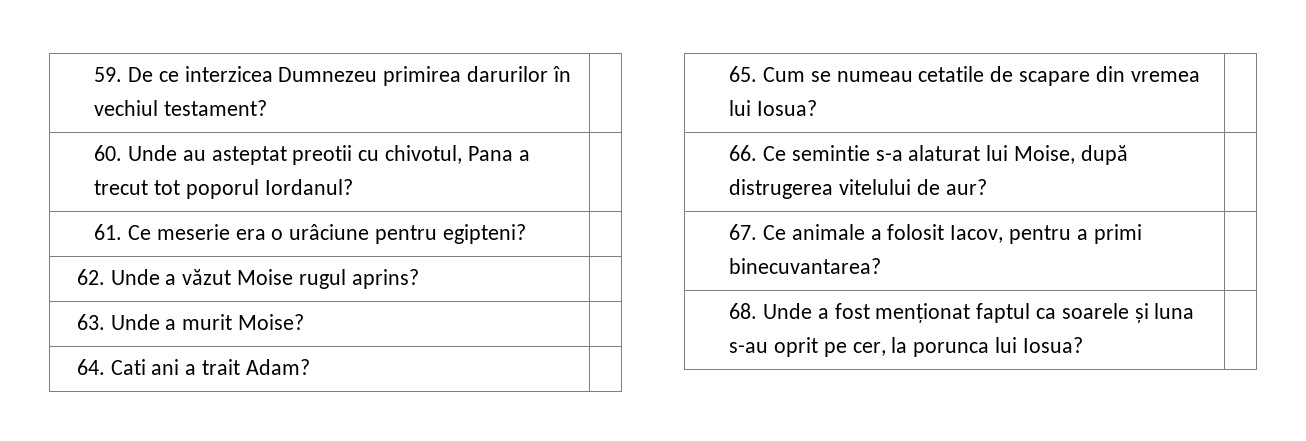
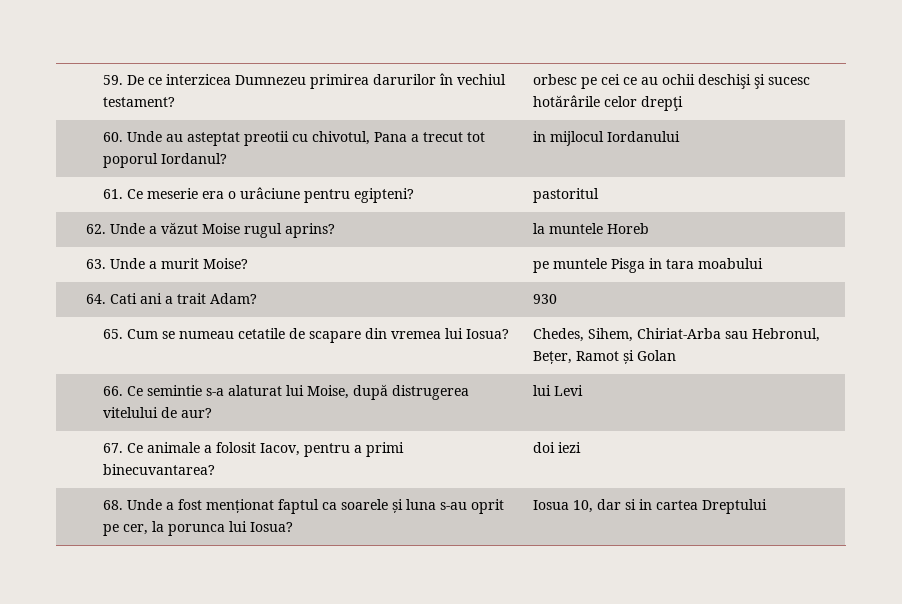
- 59. De ce interzicea Dumnezeu primirea darurilor în vechiul testament? |
+ 59. De ce interzicea Dumnezeu primirea darurilor în vechiul testament? | orbesc pe cei ce au ochii deschişi şi sucesc hotărârile celor drepţi
- 60. Unde au asteptat preotii cu chivotul, Pana a trecut tot poporul Iordanul? |
+ 60. Unde au asteptat preotii cu chivotul, Pana a trecut tot poporul Iordanul? | in mijlocul Iordanului
- 61. Ce meserie era o urâciune pentru egipteni? |
+ 61. Ce meserie era o urâciune pentru egipteni? | pastoritul
- 62. Unde a văzut Moise rugul aprins? |
+ 62. Unde a văzut Moise rugul aprins? | la muntele Horeb
- 63. Unde a murit Moise? |
+ 63. Unde a murit Moise? | pe muntele Pisga in tara moabului
- 64. Cati ani a trait Adam? |
+ 64. Cati ani a trait Adam? | 930
- 65. Cum se numeau cetatile de scapare din vremea lui Iosua? |
+ 65. Cum se numeau cetatile de scapare din vremea lui Iosua? | Chedes, Sihem, Chiriat-Arba sau Hebronul, Bețer, Ramot și Golan
- 66. Ce semintie s-a alaturat lui Moise, după distrugerea vitelului de aur? |
+ 66. Ce semintie s-a alaturat lui Moise, după distrugerea vitelului de aur? | lui Levi
- 67. Ce animale a folosit Iacov, pentru a primi binecuvantarea? |
+ 67. Ce animale a folosit Iacov, pentru a primi binecuvantarea? | doi iezi
- 68. Unde a fost menționat faptul ca soarele și luna s-au oprit pe cer, la porunca lui Iosua? |
+ 68. Unde a fost menționat faptul ca soarele și luna s-au oprit pe cer, la porunca lui Iosua? | Iosua 10, dar si in cartea Dreptului

